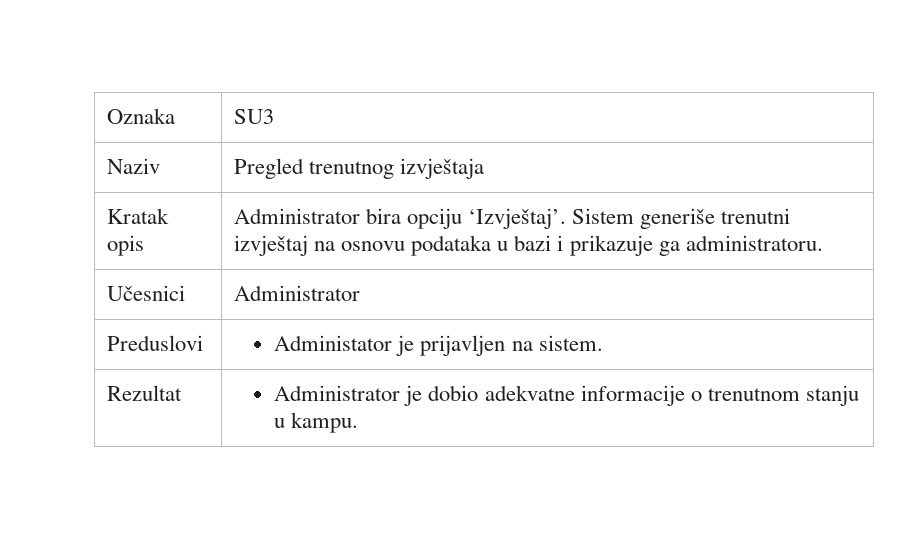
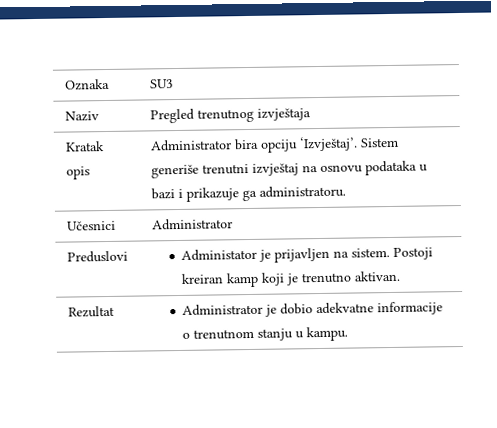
- Preduslovi | Administator je prijavljen na sistem.
+ Preduslovi | Administator je prijavljen na sistem. Postoji kreiran kamp koji je trenutno aktivan.

